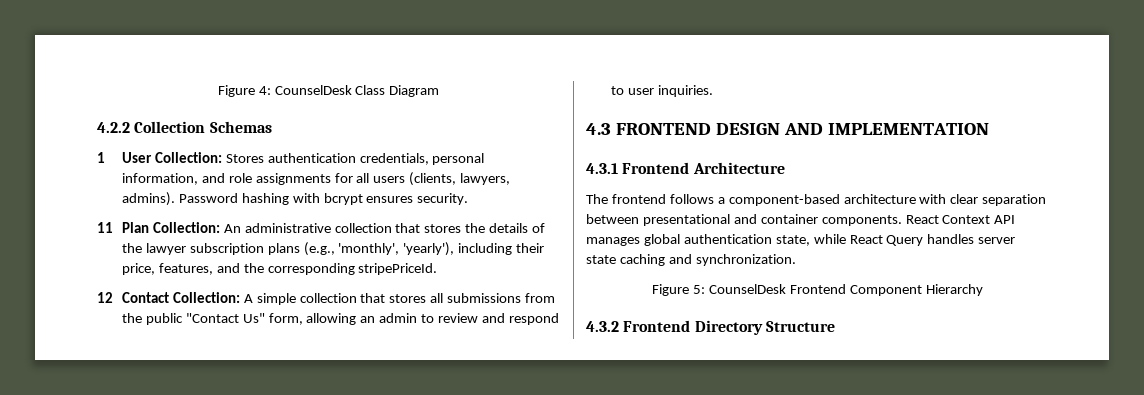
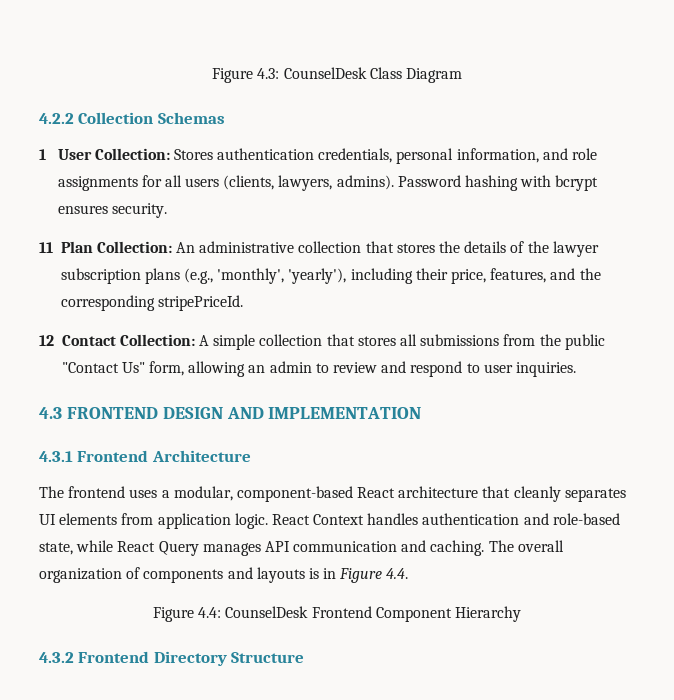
- Figure 4: CounselDesk Class Diagram
+ Figure 4.3: CounselDesk Class Diagram
- The frontend follows a component-based architecture with clear separation between presentational and container components. React Context API manages global authentication state, while React Query handles server state caching and synchronization.
- Figure 5: CounselDesk Frontend Component Hierarchy
+ The frontend uses a modular, component-based React architecture that cleanly separates UI elements from application logic. React Context handles authentication and role-based state, while React Query manages API communication and caching. The overall organization of components and layouts is in Figure 4.4.
+ Figure 4.4: CounselDesk Frontend Component Hierarchy

